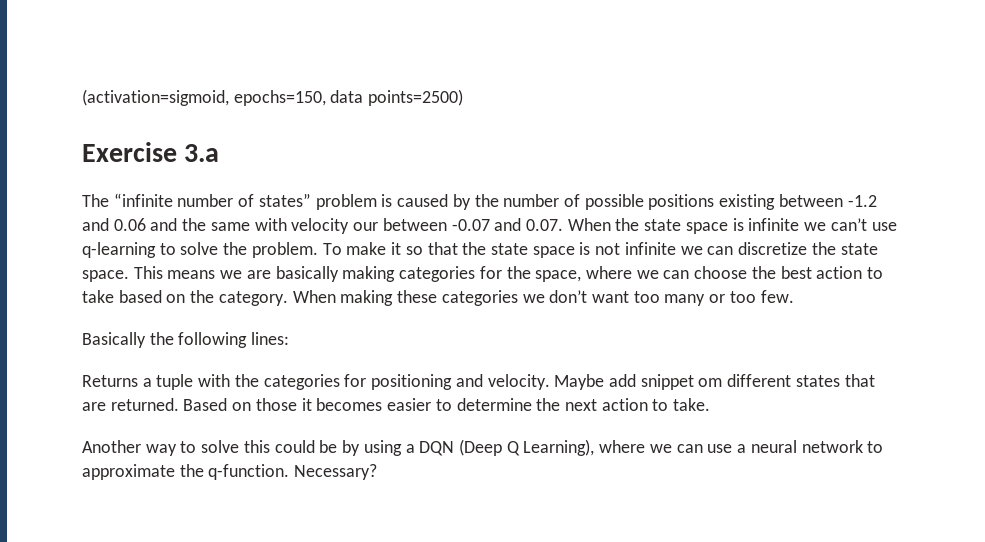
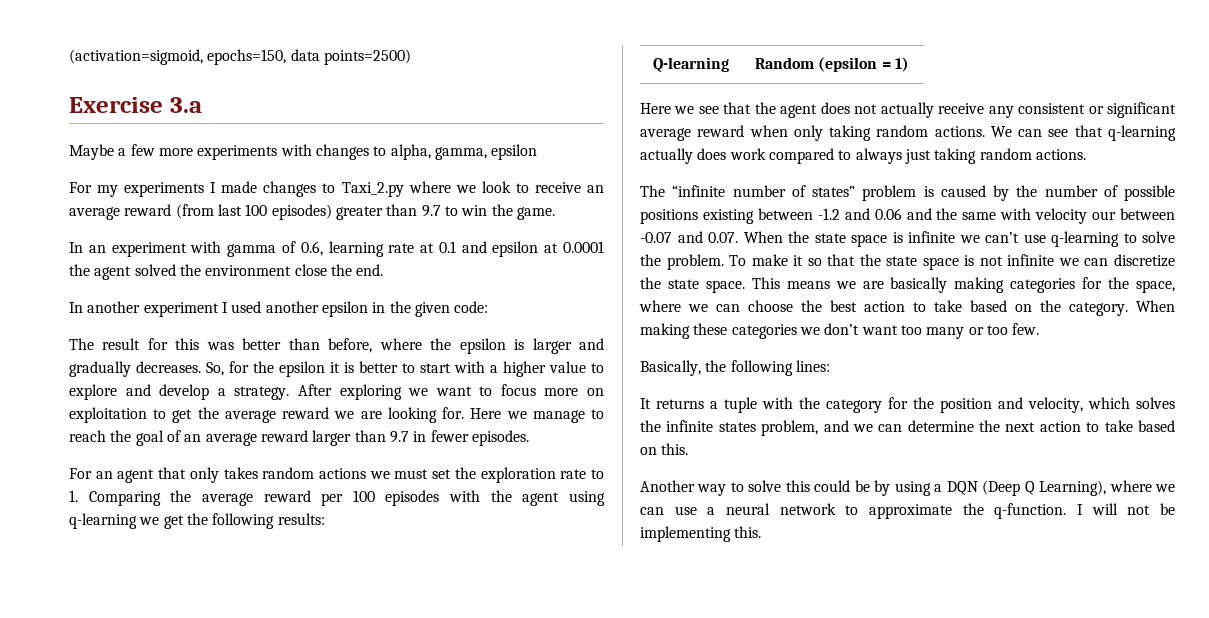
+ Maybe a few more experiments with changes to alpha, gamma, epsilon
+ For my experiments I made changes to Taxi_2.py where we look to receive an average reward (from last 100 episodes) greater than 9.7 to win the game.
+ In an experiment with gamma of 0.6, learning rate at 0.1 and epsilon at 0.0001 the agent solved the environment close the end.
+ In another experiment I used another epsilon in the given code:
+ The result for this was better than before, where the epsilon is larger and gradually decreases. So, for the epsilon it is better to start with a higher value to explore and develop a strategy. After exploring we want to focus more on exploitation to get the average reward we are looking for. Here we manage to reach the goal of an average reward larger than 9.7 in fewer episodes.
+ For an agent that only takes random actions we must set the exploration rate to 1. Comparing the average reward per 100 episodes with the agent using q-learning we get the following results:
+ Q-learning | Random (epsilon = 1)
+ Here we see that the agent does not actually receive any consistent or significant average reward when only taking random actions. We can see that q-learning actually does work compared to always just taking random actions.
- Basically the following lines:
+ Basically, the following lines:
- Returns a tuple with the categories for positioning and velocity. Maybe add snippet om different states that are returned. Based on those it becomes easier to determine the next action to take.
+ It returns a tuple with the category for the position and velocity, which solves the infinite states problem, and we can determine the next action to take based on this.
- Necessary?
+ I will not be implementing this.

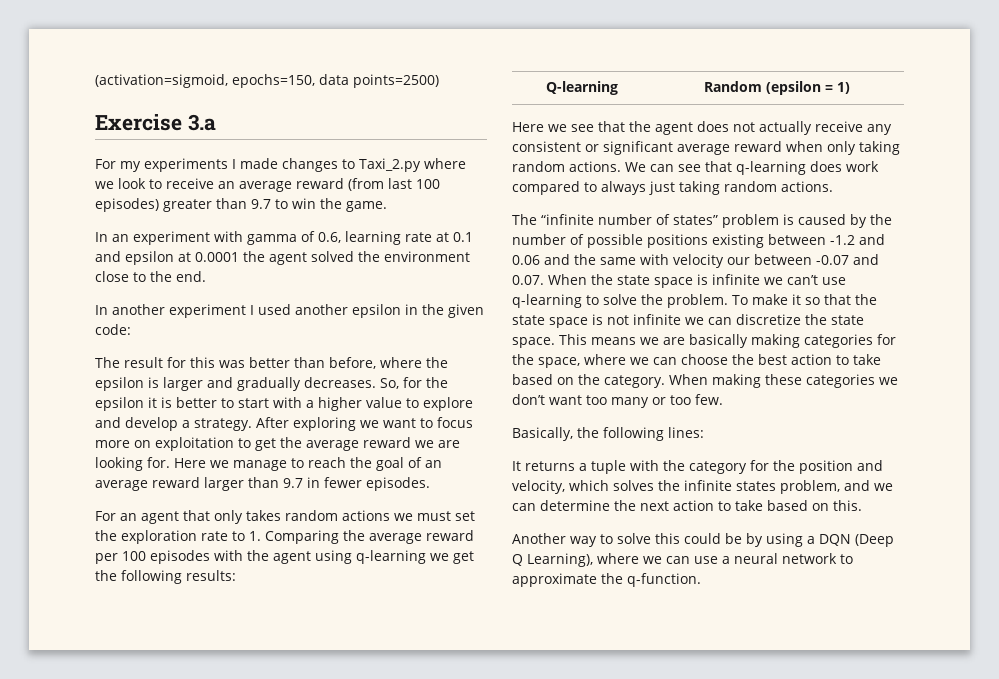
- Maybe a few more experiments with changes to alpha, gamma, epsilon
- In an experiment with gamma of 0.6, learning rate at 0.1 and epsilon at 0.0001 the agent solved the environment close the end.
+ In an experiment with gamma of 0.6, learning rate at 0.1 and epsilon at 0.0001 the agent solved the environment close to the end.
- We can see that q-learning actually does work compared to always just taking random actions.
+ We can see that q-learning does work compared to always just taking random actions.
- I will not be implementing this.

